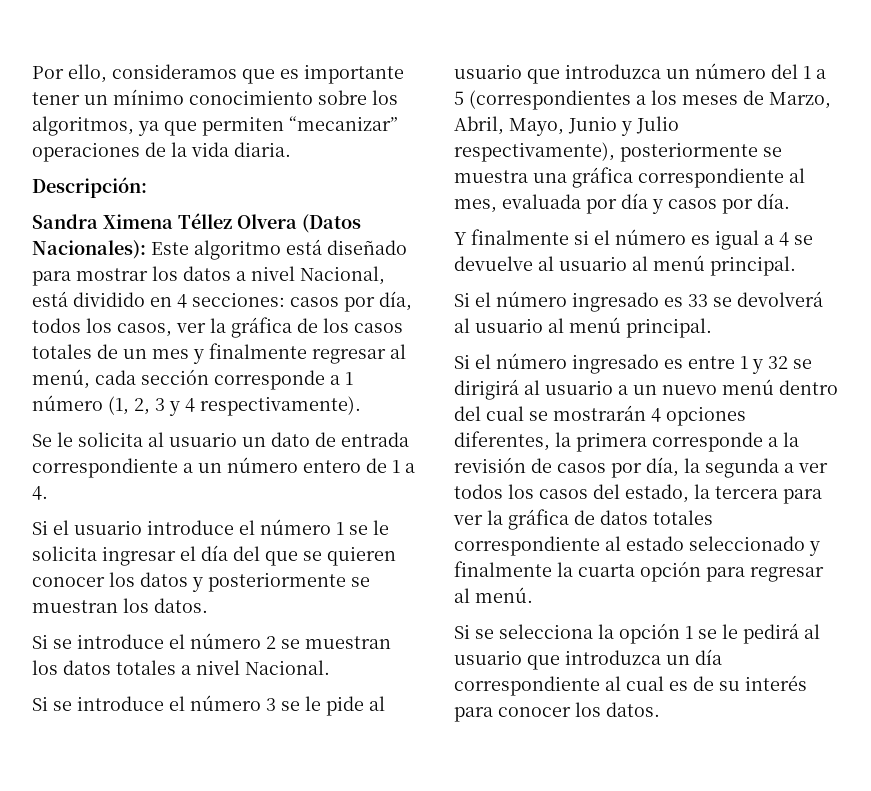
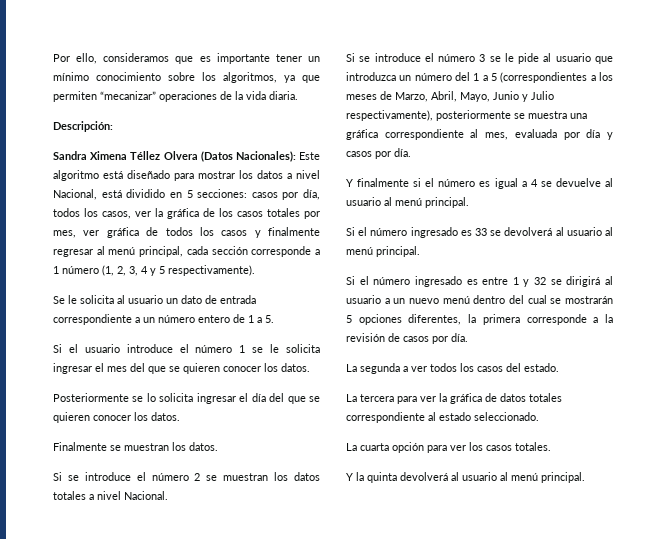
- Sandra Ximena Téllez Olvera (Datos Nacionales): Este algoritmo está diseñado para mostrar los datos a nivel Nacional, está dividido en 4 secciones: casos por día, todos los casos, ver la gráfica de los casos totales de un mes y finalmente regresar al menú, cada sección corresponde a 1 número (1, 2, 3 y 4 respectivamente).
+ Sandra Ximena Téllez Olvera (Datos Nacionales): Este algoritmo está diseñado para mostrar los datos a nivel Nacional, está dividido en 5 secciones: casos por día, todos los casos, ver la gráfica de los casos totales por mes, ver gráfica de todos los casos y finalmente regresar al menú principal, cada sección corresponde a 1 número (1, 2, 3, 4 y 5 respectivamente).
- Se le solicita al usuario un dato de entrada correspondiente a un número entero de 1 a 4.
+ Se le solicita al usuario un dato de entrada correspondiente a un número entero de 1 a 5.
- Si el usuario introduce el número 1 se le solicita ingresar el día del que se quieren conocer los datos y posteriormente se muestran los datos.
+ Si el usuario introduce el número 1 se le solicita ingresar el mes del que se quieren conocer los datos.
+ Posteriormente se lo solicita ingresar el día del que se quieren conocer los datos.
+ Finalmente se muestran los datos.
- Si el número ingresado es entre 1 y 32 se dirigirá al usuario a un nuevo menú dentro del cual se mostrarán 4 opciones diferentes, la primera corresponde a la revisión de casos por día, la segunda a ver todos los casos del estado, la tercera para ver la gráfica de datos totales correspondiente al estado seleccionado y finalmente la cuarta opción para regresar al menú.
- Si se selecciona la opción 1 se le pedirá al usuario que introduzca un día correspondiente al cual es de su interés para conocer los datos.
+ Si el número ingresado es entre 1 y 32 se dirigirá al usuario a un nuevo menú dentro del cual se mostrarán 5 opciones diferentes, la primera corresponde a la revisión de casos por día.
+ La segunda a ver todos los casos del estado.
+ La tercera para ver la gráfica de datos totales correspondiente al estado seleccionado.
+ La cuarta opción para ver los casos totales.
+ Y la quinta devolverá al usuario al menú principal.

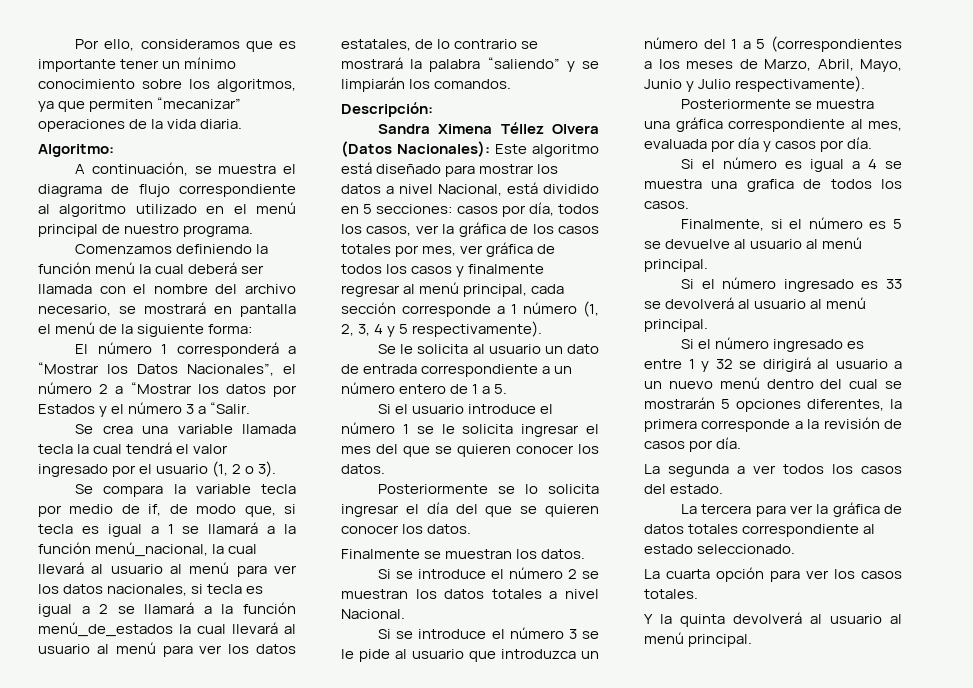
+ Algoritmo:
+ A continuación, se muestra el diagrama de flujo correspondiente al algoritmo utilizado en el menú principal de nuestro programa.
+ Comenzamos definiendo la función menú la cual deberá ser llamada con el nombre del archivo necesario, se mostrará en pantalla el menú de la siguiente forma:
+ El número 1 corresponderá a “Mostrar los Datos Nacionales”, el número 2 a “Mostrar los datos por Estados y el número 3 a “Salir.
+ Se crea una variable llamada tecla la cual tendrá el valor ingresado por el usuario (1, 2 o 3).
+ Se compara la variable tecla por medio de if, de modo que, si tecla es igual a 1 se llamará a la función menú_nacional, la cual llevará al usuario al menú para ver los datos nacionales, si tecla es igual a 2 se llamará a la función menú_de_estados la cual llevará al usuario al menú para ver los datos estatales, de lo contrario se mostrará la palabra “saliendo” y se limpiarán los comandos.
- Si se introduce el número 3 se le pide al usuario que introduzca un número del 1 a 5 (correspondientes a los meses de Marzo, Abril, Mayo, Junio y Julio respectivamente), posteriormente se muestra una gráfica correspondiente al mes, evaluada por día y casos por día.
+ Si se introduce el número 3 se le pide al usuario que introduzca un número del 1 a 5 (correspondientes a los meses de Marzo, Abril, Mayo, Junio y Julio respectivamente).
+ Posteriormente se muestra una gráfica correspondiente al mes, evaluada por día y casos por día.
- Y finalmente si el número es igual a 4 se devuelve al usuario al menú principal.
+ Si el número es igual a 4 se muestra una grafica de todos los casos.
+ Finalmente, si el número es 5 se devuelve al usuario al menú principal.

